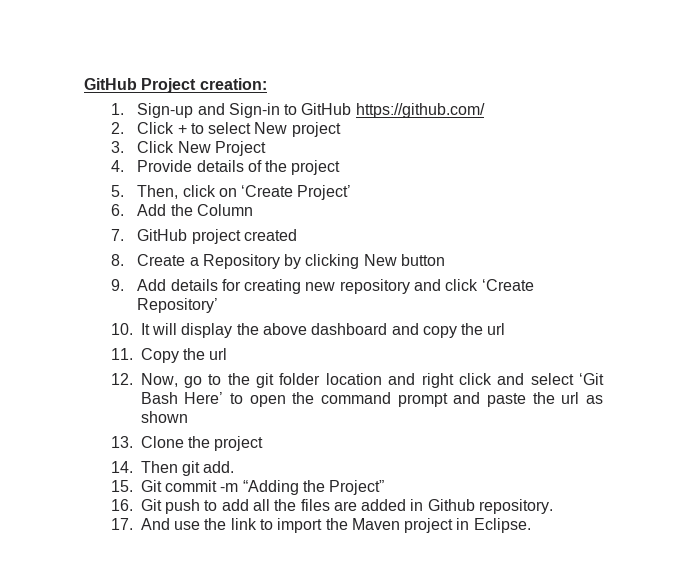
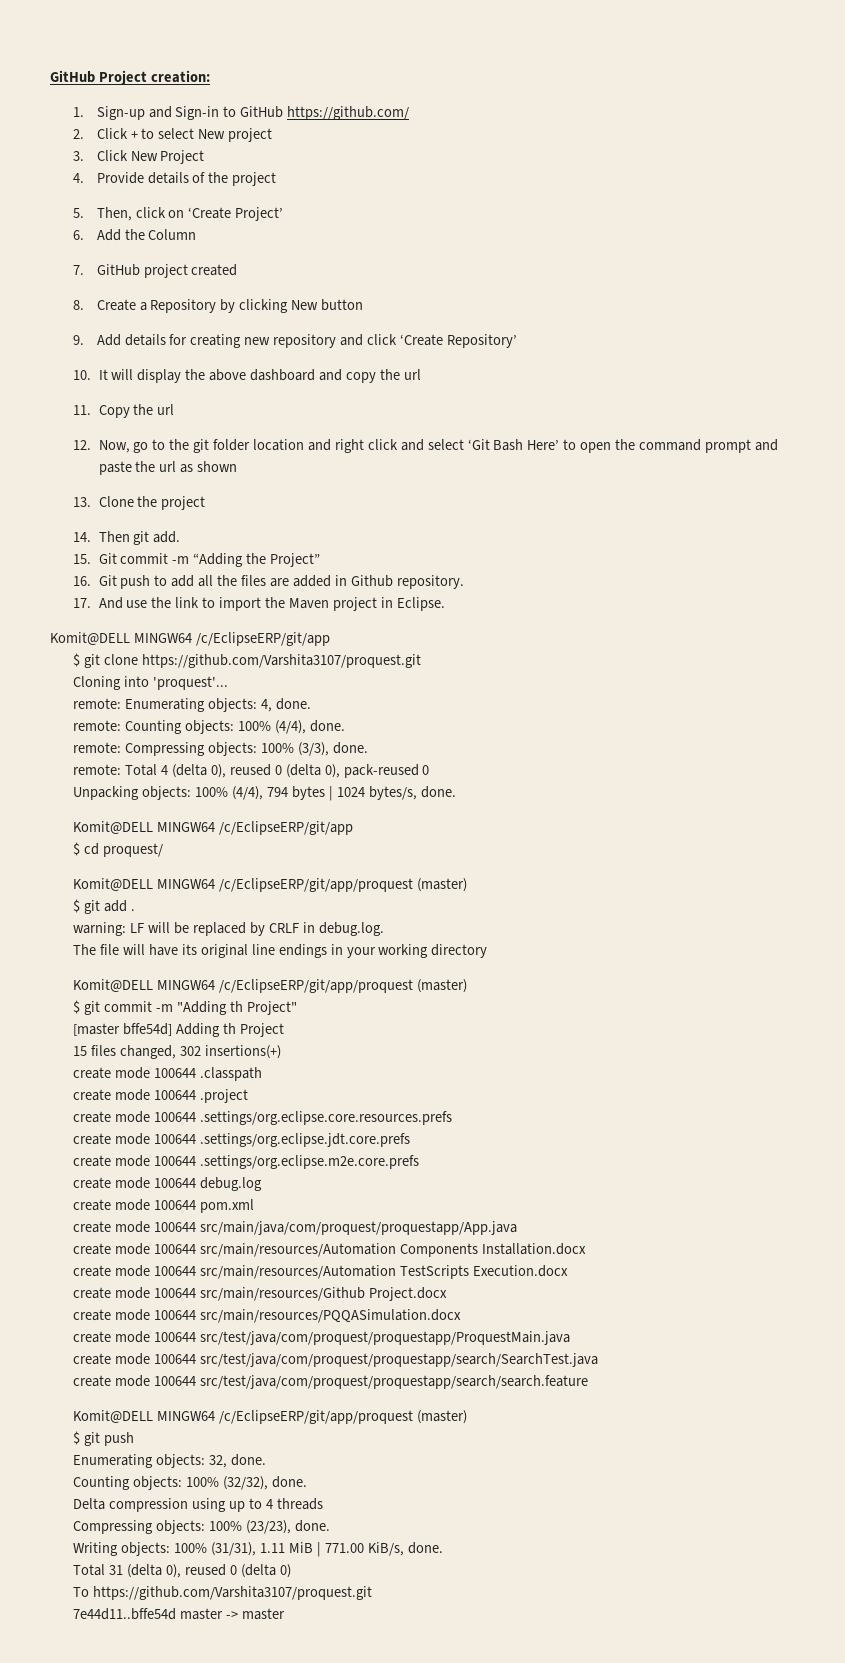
  17. And use the link to import the Maven project in Eclipse.
+ Komit@DELL MINGW64 /c/EclipseERP/git/app
+ $ git clone https://github.com/Varshita3107/proquest.git
+ Cloning into 'proquest'...
+ remote: Enumerating objects: 4, done.
+ remote: Counting objects: 100% (4/4), done.
+ remote: Compressing objects: 100% (3/3), done.
+ remote: Total 4 (delta 0), reused 0 (delta 0), pack-reused 0
+ Unpacking objects: 100% (4/4), 794 bytes | 1024 bytes/s, done.
+ Komit@DELL MINGW64 /c/EclipseERP/git/app
+ $ cd proquest/
+ Komit@DELL MINGW64 /c/EclipseERP/git/app/proquest (master)
+ $ git add .
+ warning: LF will be replaced by CRLF in debug.log.
+ The file will have its original line endings in your working directory
+ Komit@DELL MINGW64 /c/EclipseERP/git/app/proquest (master)
+ $ git commit -m "Adding th Project"
+ [master bffe54d] Adding th Project
+ 15 files changed, 302 insertions(+)
+ create mode 100644 .classpath
+ create mode 100644 .project
+ create mode 100644 .settings/org.eclipse.core.resources.prefs
+ create mode 100644 .settings/org.eclipse.jdt.core.prefs
+ create mode 100644 .settings/org.eclipse.m2e.core.prefs
+ create mode 100644 debug.log
+ create mode 100644 pom.xml
+ create mode 100644 src/main/java/com/proquest/proquestapp/App.java
+ create mode 100644 src/main/resources/Automation Components Installation.docx
+ create mode 100644 src/main/resources/Automation TestScripts Execution.docx
+ create mode 100644 src/main/resources/Github Project.docx
+ create mode 100644 src/main/resources/PQQASimulation.docx
+ create mode 100644 src/test/java/com/proquest/proquestapp/ProquestMain.java
+ create mode 100644 src/test/java/com/proquest/proquestapp/search/SearchTest.java
+ create mode 100644 src/test/java/com/proquest/proquestapp/search/search.feature
+ Komit@DELL MINGW64 /c/EclipseERP/git/app/proquest (master)
+ $ git push
+ Enumerating objects: 32, done.
+ Counting objects: 100% (32/32), done.
+ Delta compression using up to 4 threads
+ Compressing objects: 100% (23/23), done.
+ Writing objects: 100% (31/31), 1.11 MiB | 771.00 KiB/s, done.
+ Total 31 (delta 0), reused 0 (delta 0)
+ To https://github.com/Varshita3107/proquest.git
+ 7e44d11..bffe54d master -> master

